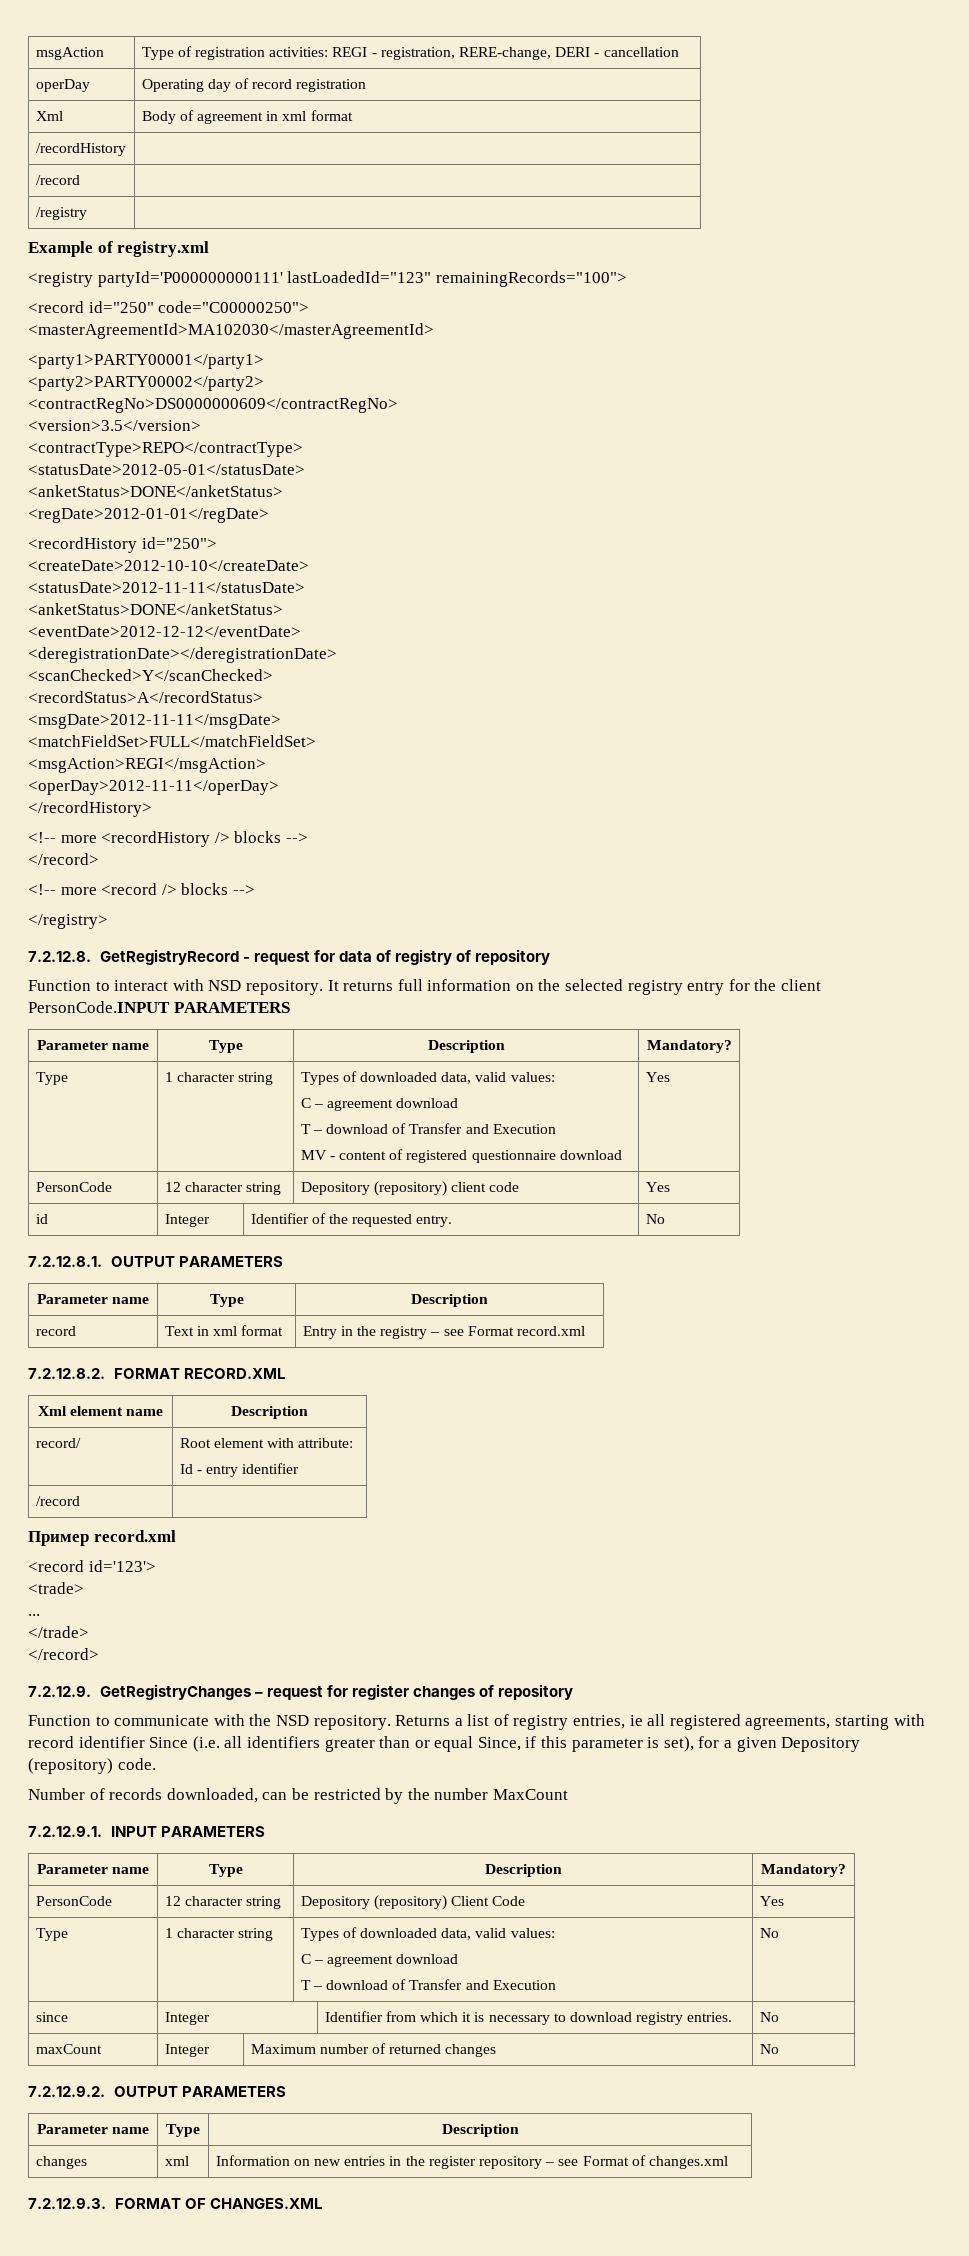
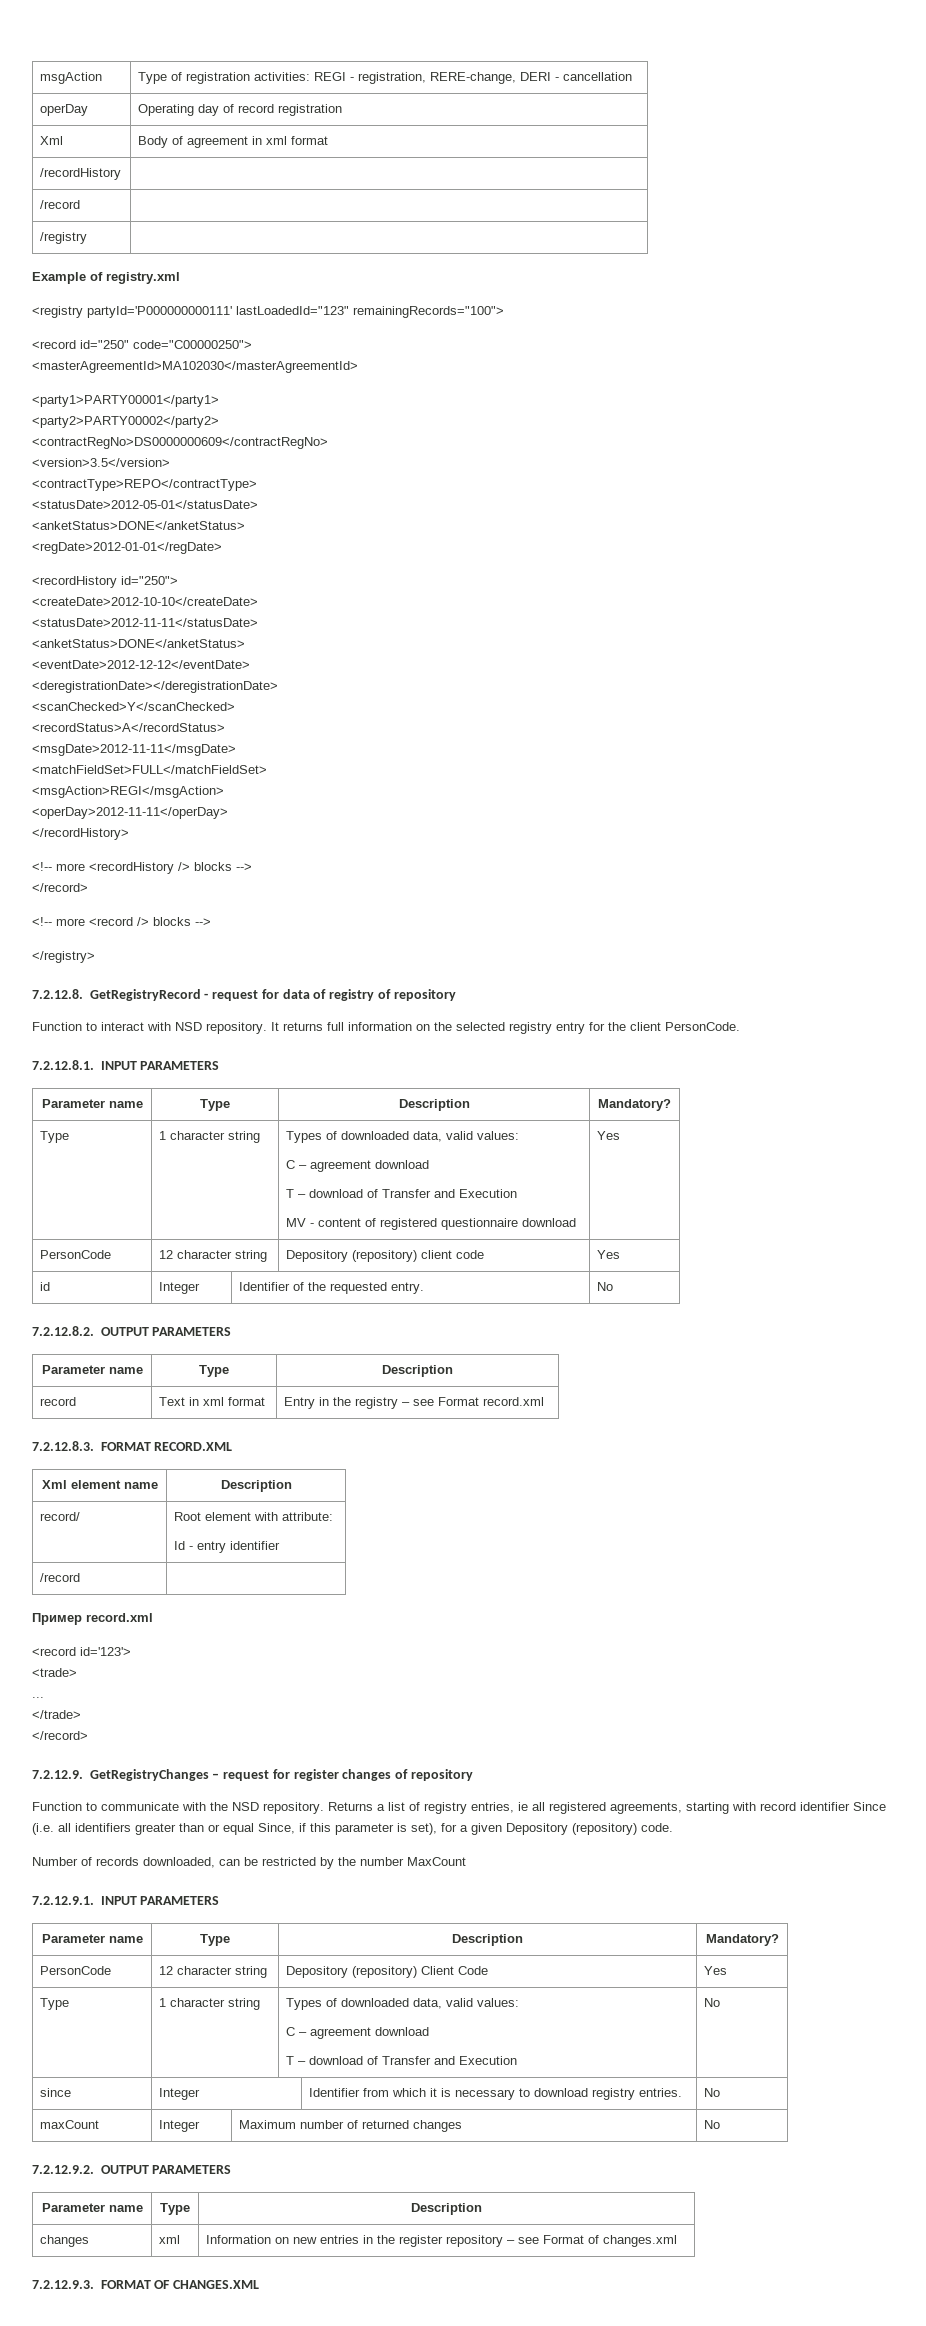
- It returns full information on the selected registry entry for the client PersonCode.INPUT PARAMETERS
+ It returns full information on the selected registry entry for the client PersonCode.
+ 7.2.12.8.1. INPUT PARAMETERS
- 7.2.12.8.1. OUTPUT PARAMETERS
+ 7.2.12.8.2. OUTPUT PARAMETERS
- 7.2.12.8.2. FORMAT RECORD.XML
+ 7.2.12.8.3. FORMAT RECORD.XML

